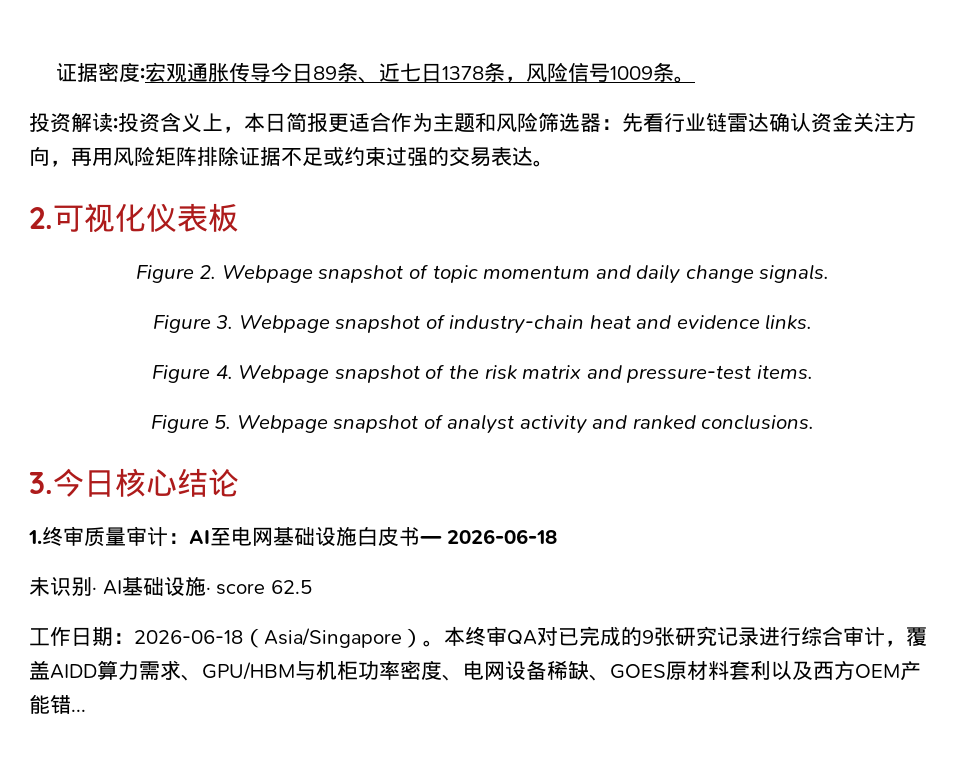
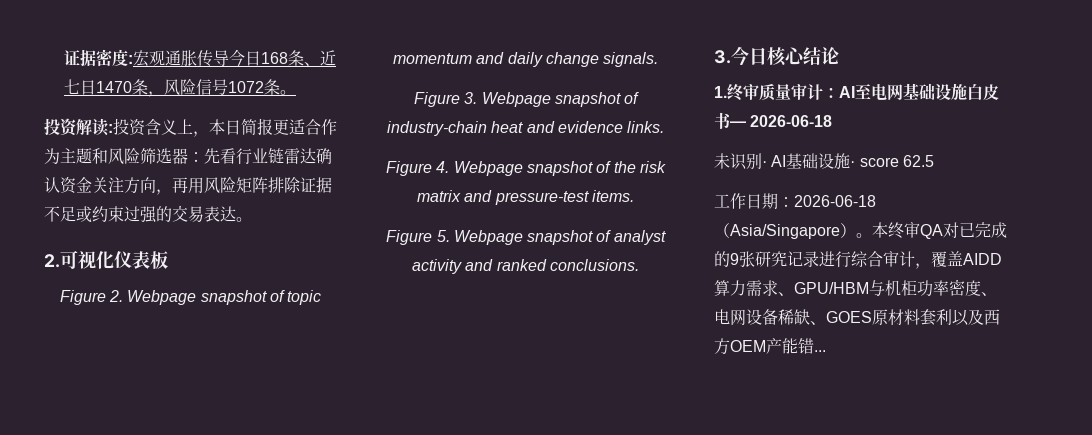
- 证据密度:宏观通胀传导今日89条、近七日1378条，风险信号1009条。
+ 证据密度:宏观通胀传导今日168条、近七日1470条，风险信号1072条。

